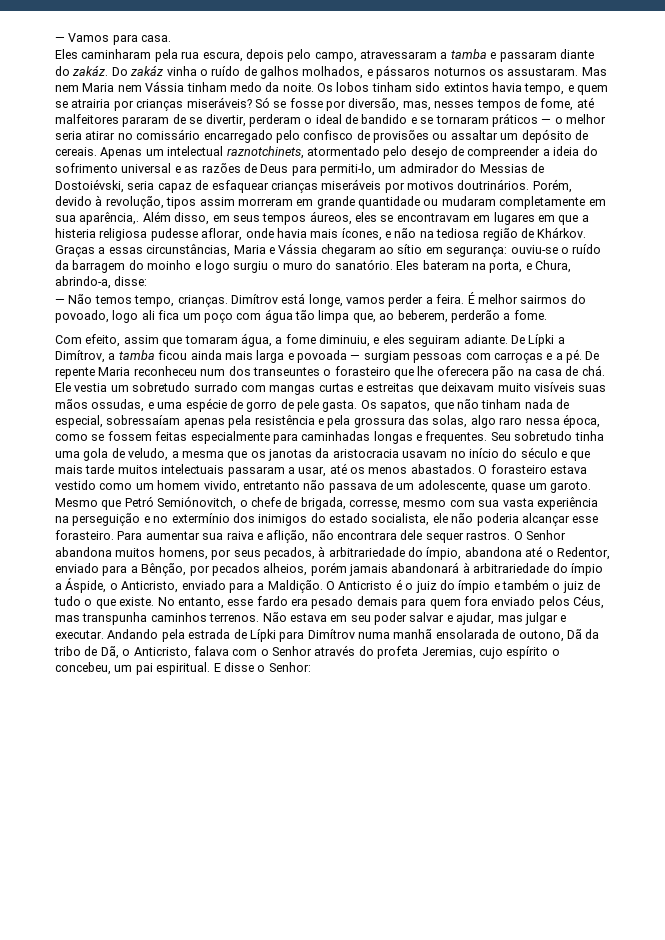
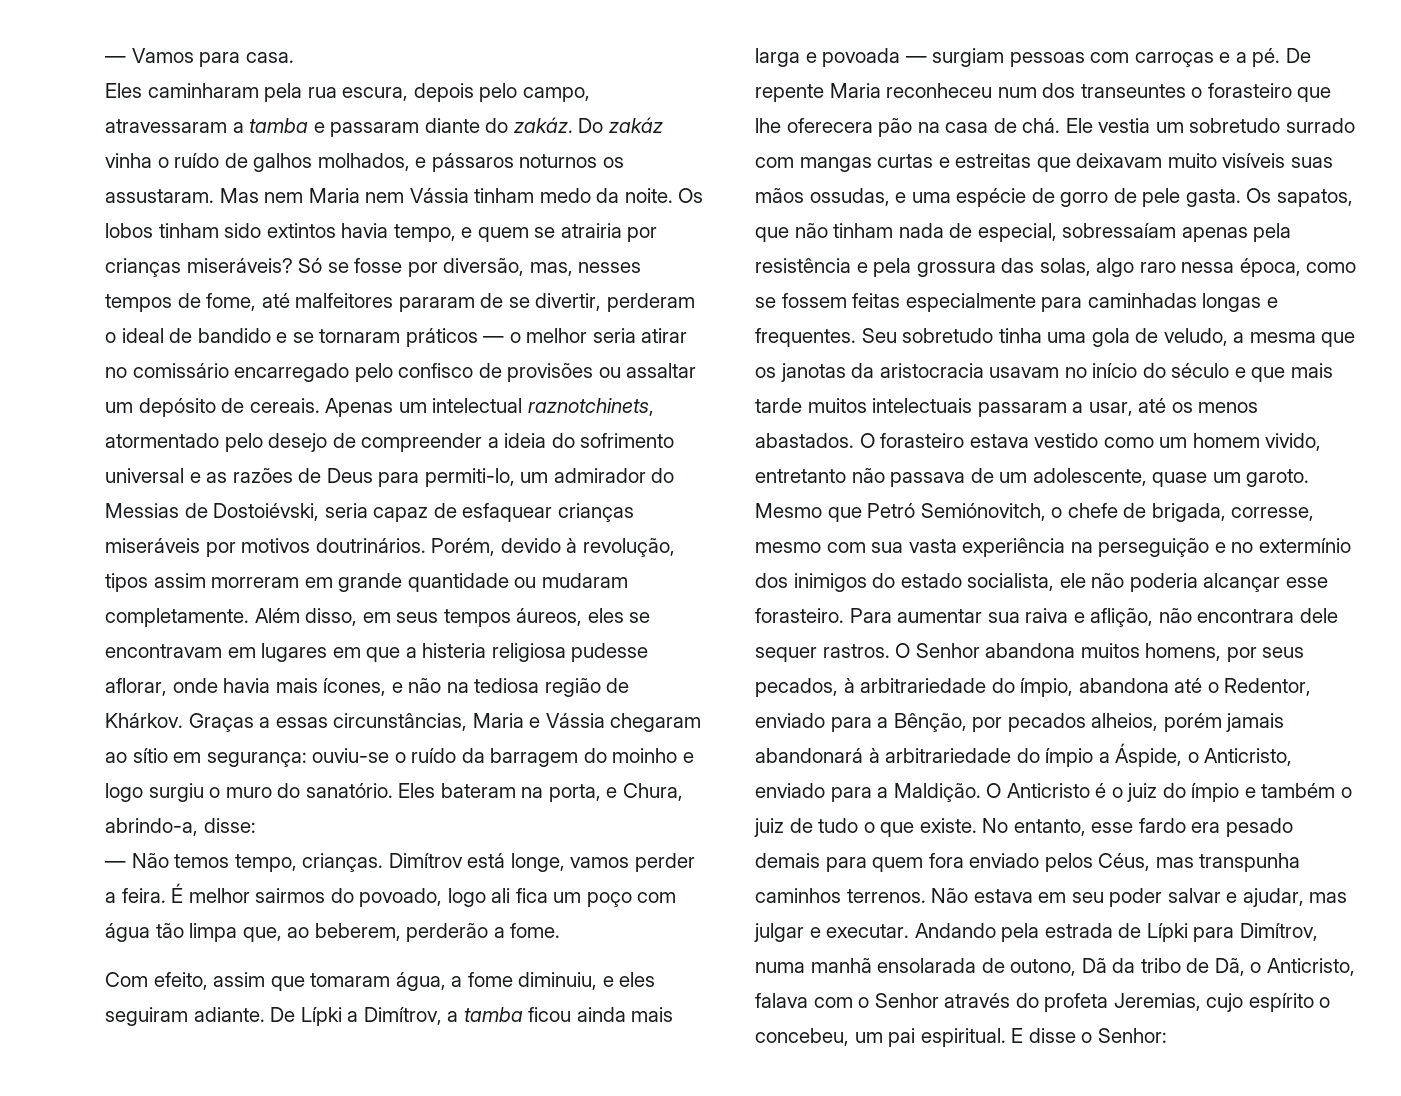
- Porém, devido à revolução, tipos assim morreram em grande quantidade ou mudaram completamente em sua aparência,.
+ Porém, devido à revolução, tipos assim morreram em grande quantidade ou mudaram completamente.
- Andando pela estrada de Lípki para Dimítrov numa manhã ensolarada de outono, Dã da tribo de Dã, o Anticristo, falava com o Senhor através do profeta Jeremias, cujo espírito o concebeu, um pai espiritual.
+ Andando pela estrada de Lípki para Dimítrov, numa manhã ensolarada de outono, Dã da tribo de Dã, o Anticristo, falava com o Senhor através do profeta Jeremias, cujo espírito o concebeu, um pai espiritual.

